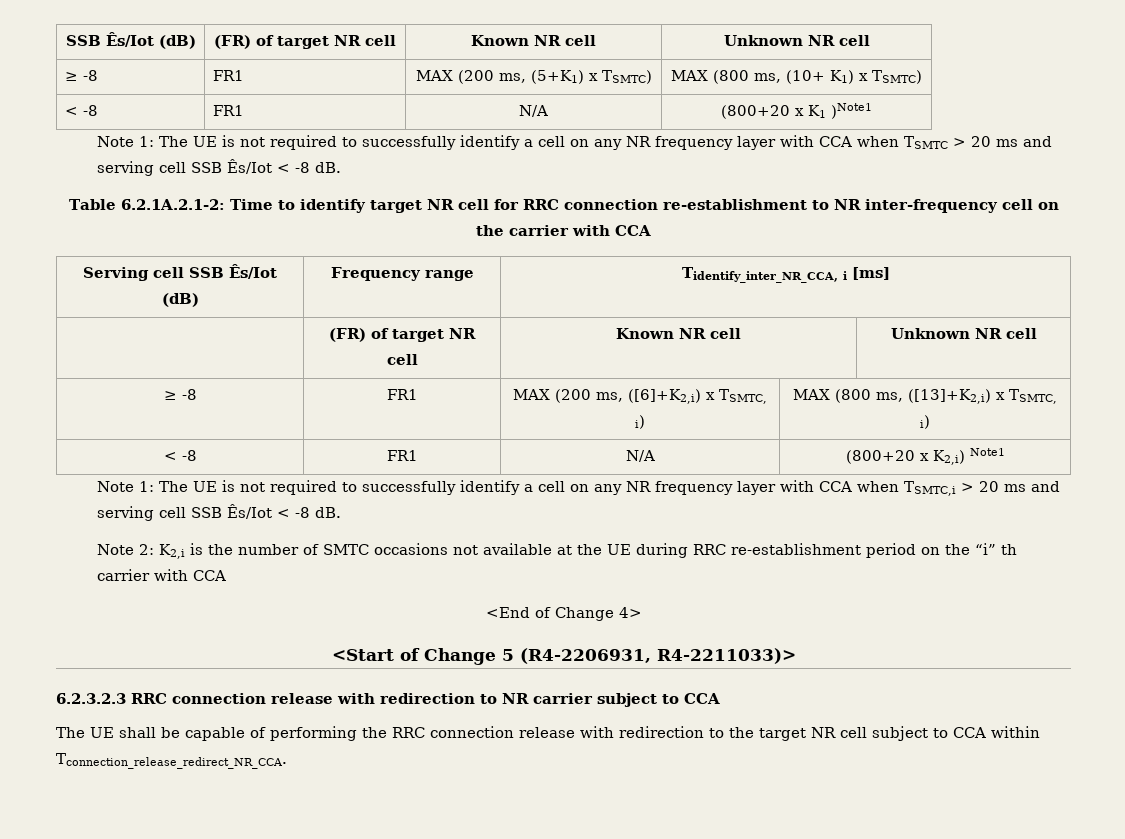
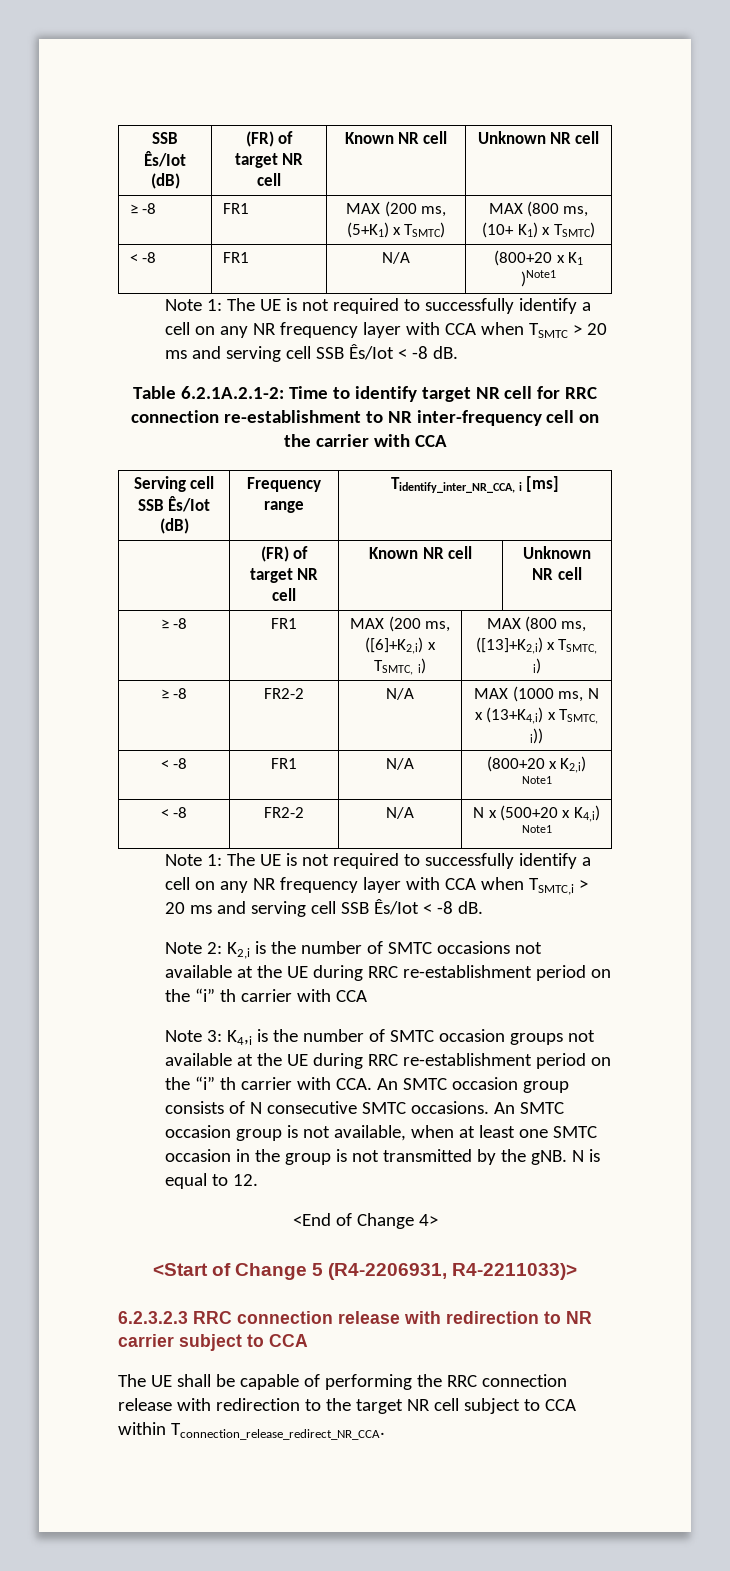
+ ≥ -8 | FR2-2 | N/A | MAX (1000 ms, N x (13+K4,i) x TSMTC, i))
+ < -8 | FR2-2 | N/A | N x (500+20 x K4,i) Note1
+ Note 3: K4,i is the number of SMTC occasion groups not available at the UE during RRC re-establishment period on the “i” th carrier with CCA. An SMTC occasion group consists of N consecutive SMTC occasions. An SMTC occasion group is not available, when at least one SMTC occasion in the group is not transmitted by the gNB. N is equal to 12.

